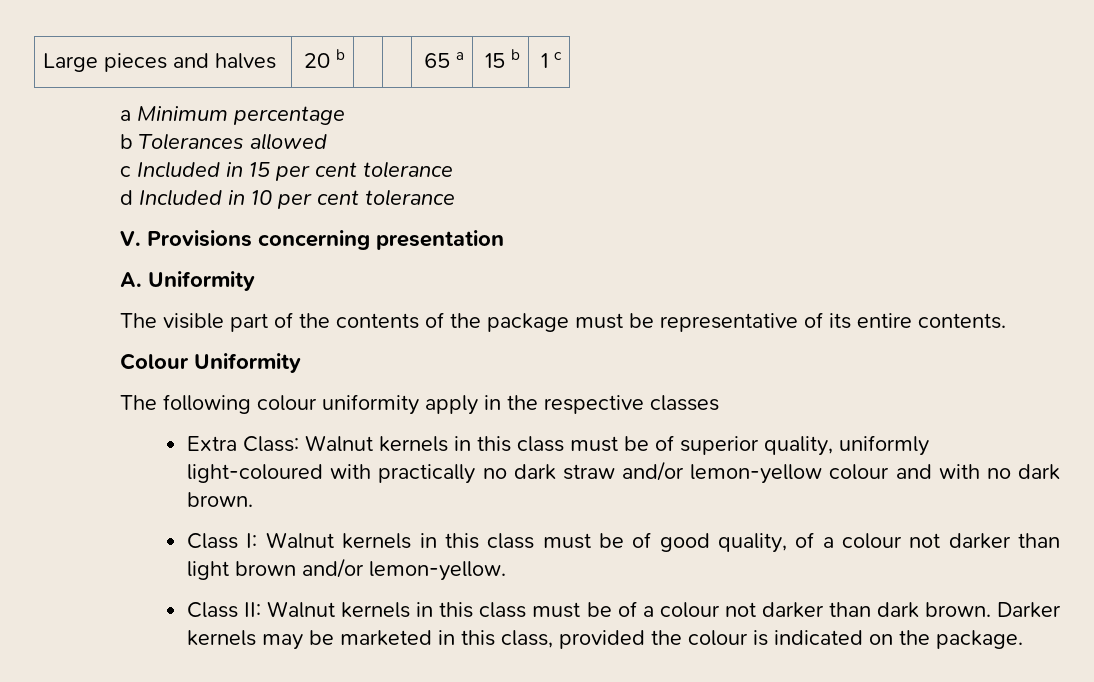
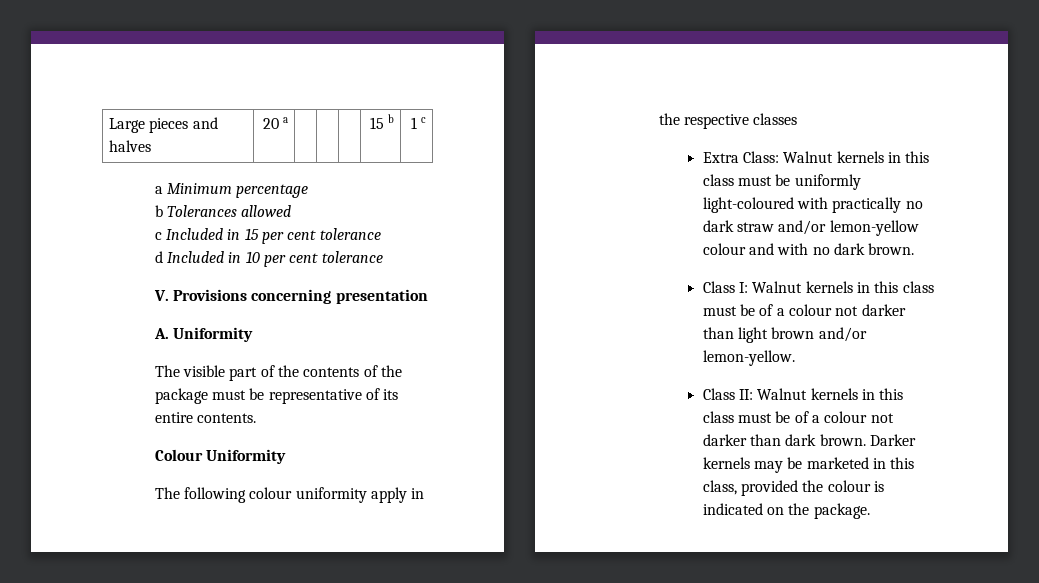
- Large pieces and halves | 20 b | | | 65 a | 15 b | 1 c
+ Large pieces and halves | 20 a | | | | 15 b | 1 c
- Extra Class: Walnut kernels in this class must be of superior quality, uniformly light-coloured with practically no dark straw and/or lemon-yellow colour and with no dark brown.
+ Extra Class: Walnut kernels in this class must be uniformly light-coloured with practically no dark straw and/or lemon-yellow colour and with no dark brown.
- Class I: Walnut kernels in this class must be of good quality, of a colour not darker than light brown and/or lemon-yellow.
+ Class I: Walnut kernels in this class must be of a colour not darker than light brown and/or lemon-yellow.

